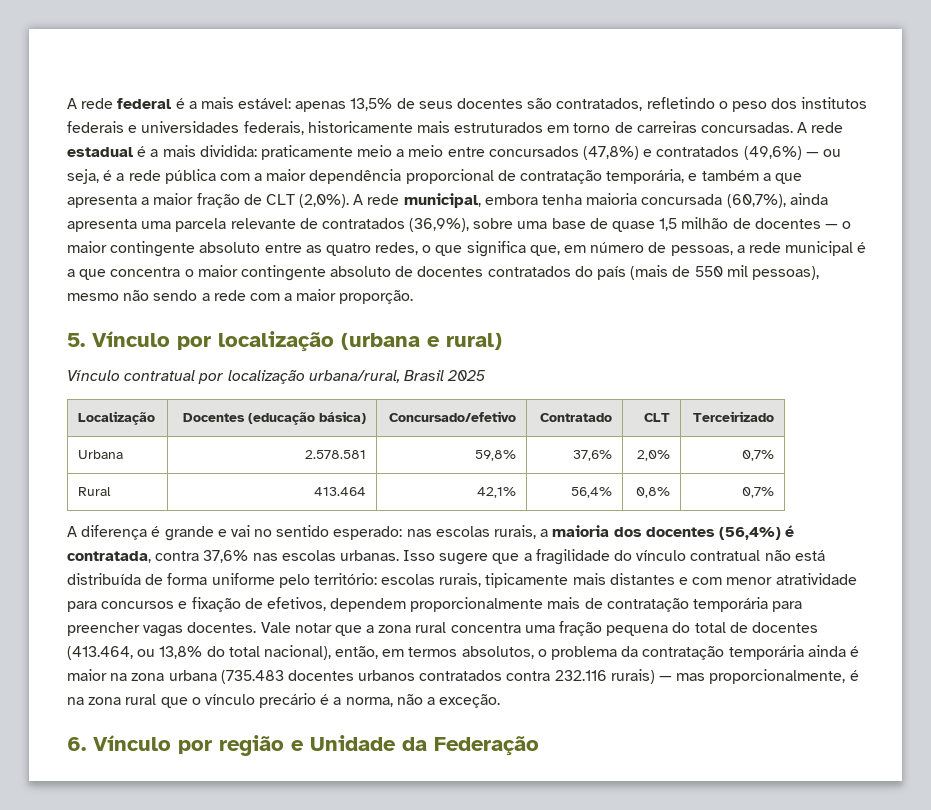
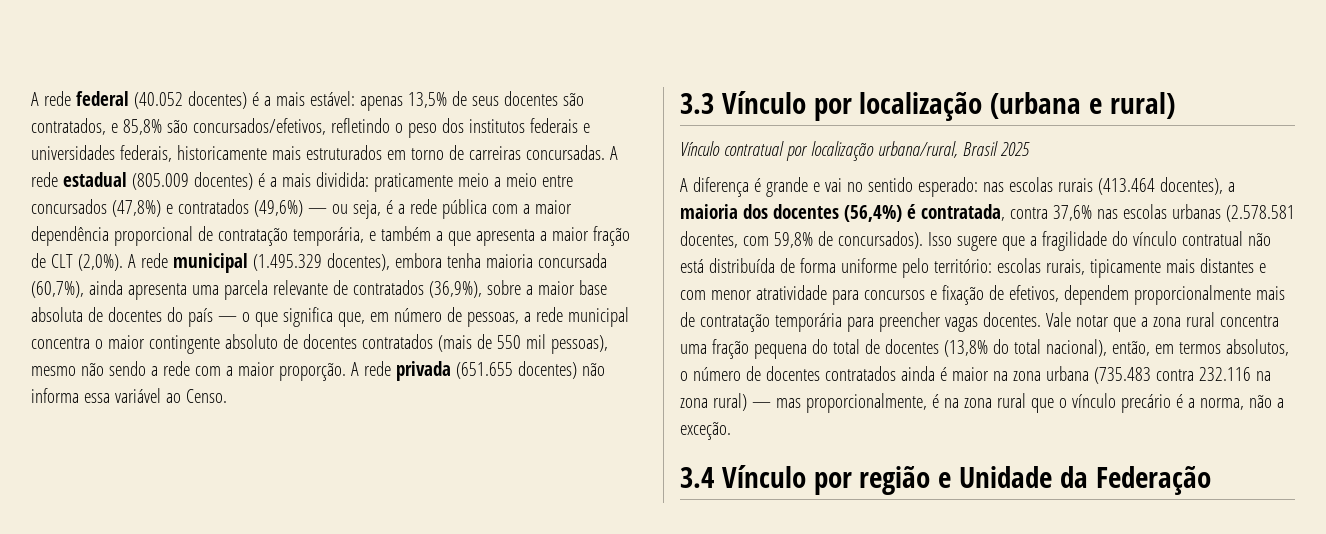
- A rede federal é a mais estável: apenas 13,5% de seus docentes são contratados, refletindo o peso dos institutos federais e universidades federais, historicamente mais estruturados em torno de carreiras concursadas.
+ A rede federal (40.052 docentes) é a mais estável: apenas 13,5% de seus docentes são contratados, e 85,8% são concursados/efetivos, refletindo o peso dos institutos federais e universidades federais, historicamente mais estruturados em torno de carreiras concursadas.
- A rede estadual é a mais dividida: praticamente meio a meio entre concursados (47,8%) e contratados (49,6%) — ou seja, é a rede pública com a maior dependência proporcional de contratação temporária, e também a que apresenta a maior fração de CLT (2,0%).
+ A rede estadual (805.009 docentes) é a mais dividida: praticamente meio a meio entre concursados (47,8%) e contratados (49,6%) — ou seja, é a rede pública com a maior dependência proporcional de contratação temporária, e também a que apresenta a maior fração de CLT (2,0%).
- A rede municipal, embora tenha maioria concursada (60,7%), ainda apresenta uma parcela relevante de contratados (36,9%), sobre uma base de quase 1,5 milhão de docentes — o maior contingente absoluto entre as quatro redes, o que significa que, em número de pessoas, a rede municipal é a que concentra o maior contingente absoluto de docentes contratados do país (mais de 550 mil pessoas), mesmo não sendo a rede com a maior proporção.
- 5. Vínculo por localização (urbana e rural)
+ A rede municipal (1.495.329 docentes), embora tenha maioria concursada (60,7%), ainda apresenta uma parcela relevante de contratados (36,9%), sobre a maior base absoluta de docentes do país — o que significa que, em número de pessoas, a rede municipal concentra o maior contingente absoluto de docentes contratados (mais de 550 mil pessoas), mesmo não sendo a rede com a maior proporção. A rede privada (651.655 docentes) não informa essa variável ao Censo.
+ 3.3 Vínculo por localização (urbana e rural)
- Localização | Docentes (educação básica) | Concursado/efetivo | Contratado | CLT | Terceirizado
- Urbana | 2.578.581 | 59,8% | 37,6% | 2,0% | 0,7%
- Rural | 413.464 | 42,1% | 56,4% | 0,8% | 0,7%
- A diferença é grande e vai no sentido esperado: nas escolas rurais, a maioria dos docentes (56,4%) é contratada, contra 37,6% nas escolas urbanas.
+ A diferença é grande e vai no sentido esperado: nas escolas rurais (413.464 docentes), a maioria dos docentes (56,4%) é contratada, contra 37,6% nas escolas urbanas (2.578.581 docentes, com 59,8% de concursados).
- Vale notar que a zona rural concentra uma fração pequena do total de docentes (413.464, ou 13,8% do total nacional), então, em termos absolutos, o problema da contratação temporária ainda é maior na zona urbana (735.483 docentes urbanos contratados contra 232.116 rurais) — mas proporcionalmente, é na zona rural que o vínculo precário é a norma, não a exceção.
+ Vale notar que a zona rural concentra uma fração pequena do total de docentes (13,8% do total nacional), então, em termos absolutos, o número de docentes contratados ainda é maior na zona urbana (735.483 contra 232.116 na zona rural) — mas proporcionalmente, é na zona rural que o vínculo precário é a norma, não a exceção.
- 6. Vínculo por região e Unidade da Federação
+ 3.4 Vínculo por região e Unidade da Federação

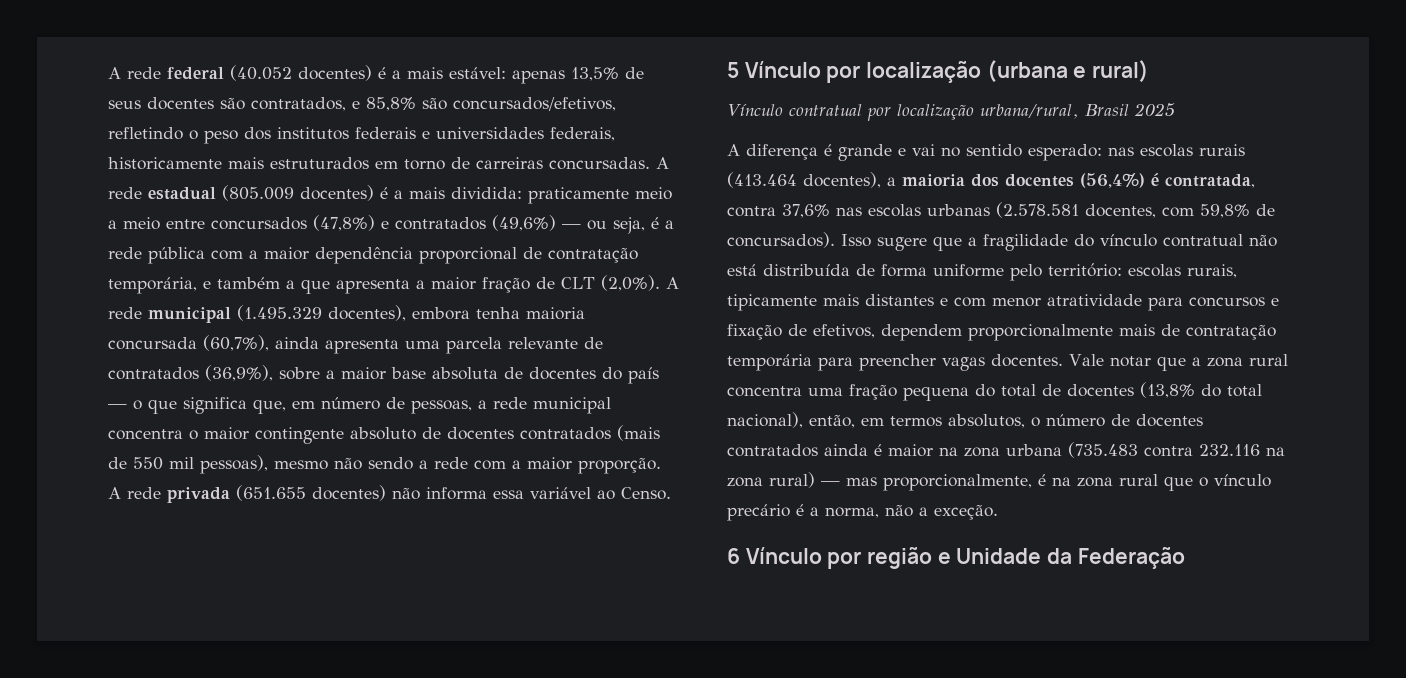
- 3.3 Vínculo por localização (urbana e rural)
+ 5 Vínculo por localização (urbana e rural)
- 3.4 Vínculo por região e Unidade da Federação
+ 6 Vínculo por região e Unidade da Federação

